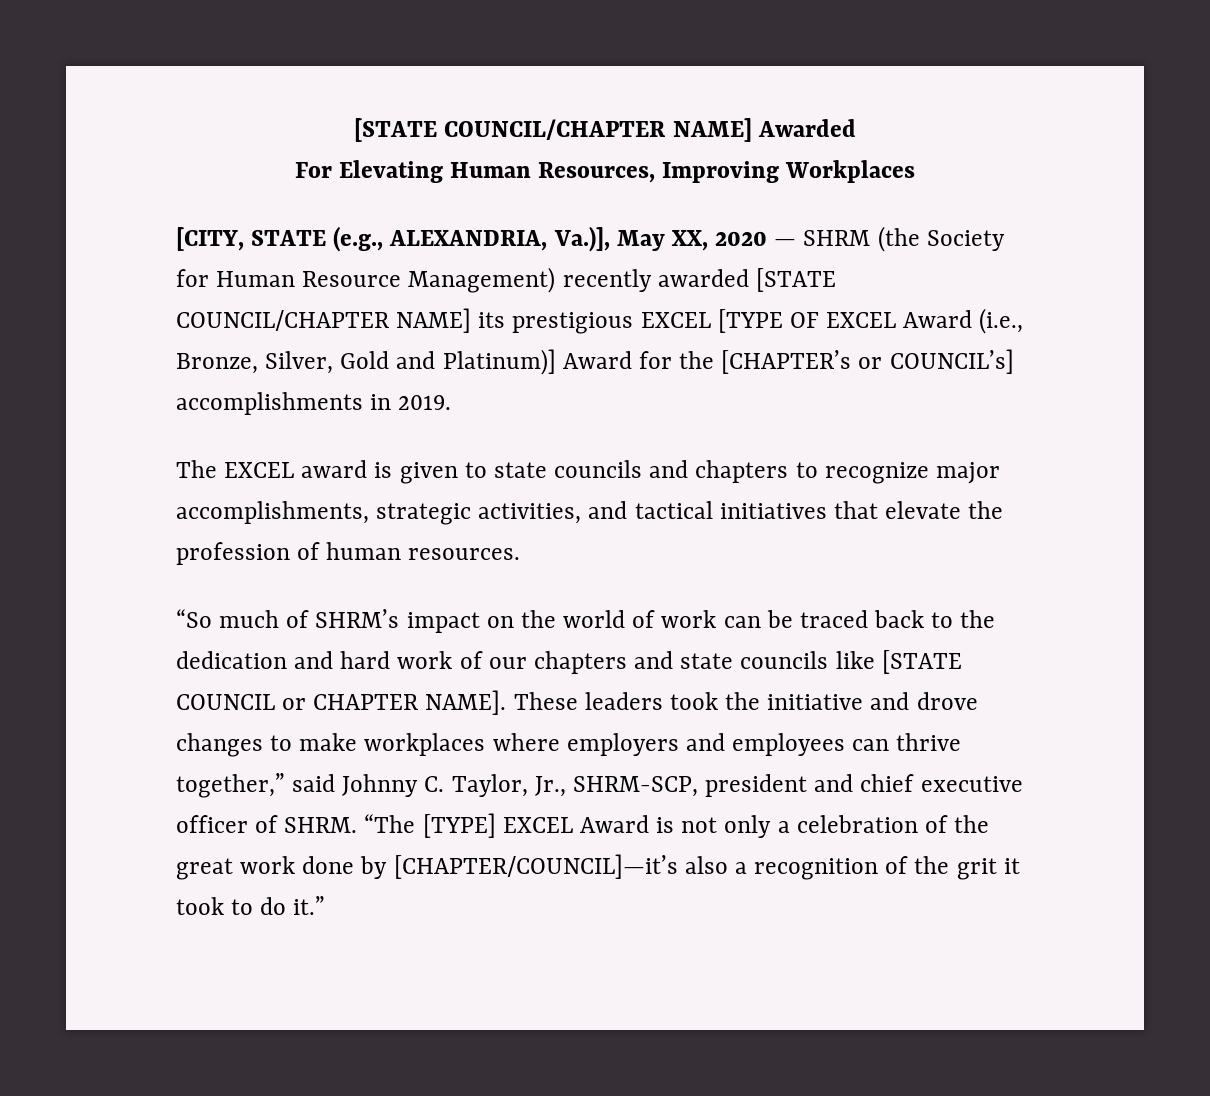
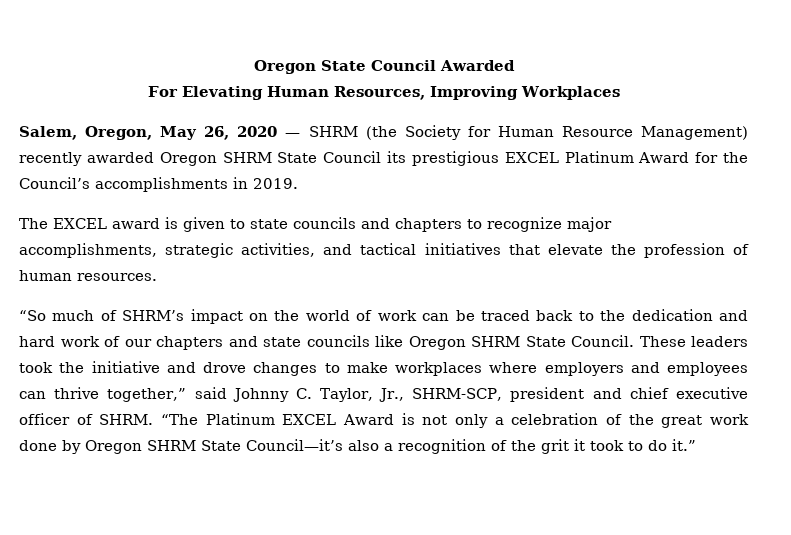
- [STATE COUNCIL/CHAPTER NAME] Awarded
+ Oregon State Council Awarded
- [CITY, STATE (e.g., ALEXANDRIA, Va.)], May XX, 2020 — SHRM (the Society for Human Resource Management) recently awarded [STATE COUNCIL/CHAPTER NAME] its prestigious EXCEL [TYPE OF EXCEL Award (i.e., Bronze, Silver, Gold and Platinum)] Award for the [CHAPTER’s or COUNCIL’s] accomplishments in 2019.
+ Salem, Oregon, May 26, 2020 — SHRM (the Society for Human Resource Management) recently awarded Oregon SHRM State Council its prestigious EXCEL Platinum Award for the Council’s accomplishments in 2019.
- “So much of SHRM’s impact on the world of work can be traced back to the dedication and hard work of our chapters and state councils like [STATE COUNCIL or CHAPTER NAME].
+ “So much of SHRM’s impact on the world of work can be traced back to the dedication and hard work of our chapters and state councils like Oregon SHRM State Council.
- “The [TYPE] EXCEL Award is not only a celebration of the great work done by [CHAPTER/COUNCIL]—it’s also a recognition of the grit it took to do it.”
+ “The Platinum EXCEL Award is not only a celebration of the great work done by Oregon SHRM State Council—it’s also a recognition of the grit it took to do it.”

